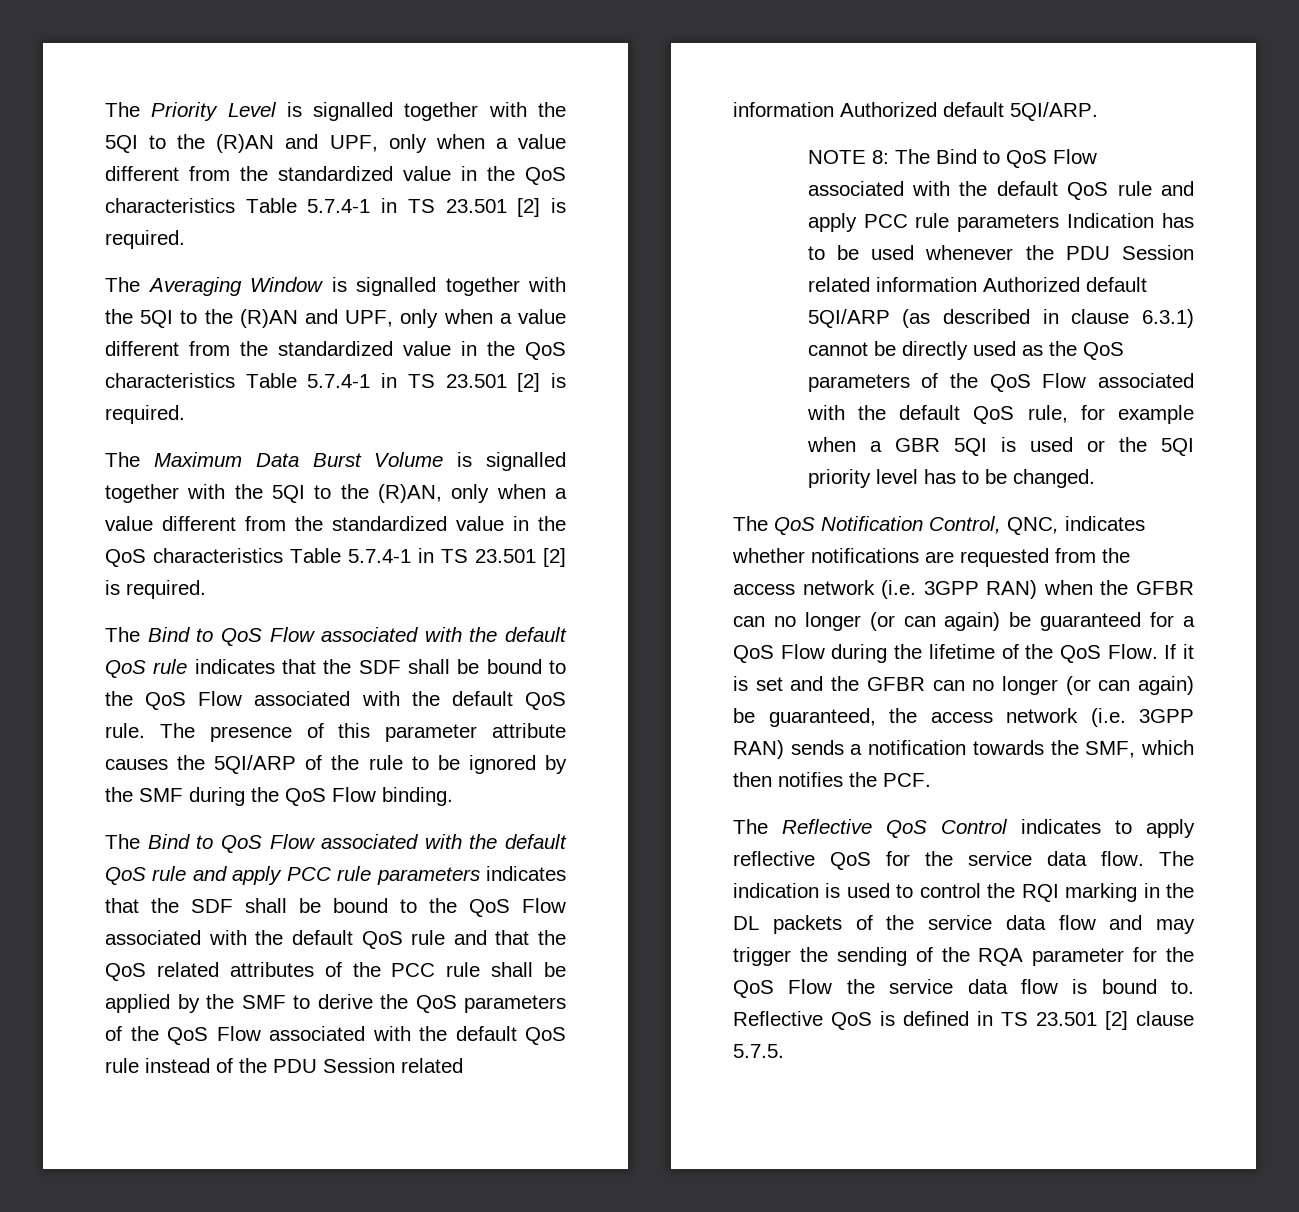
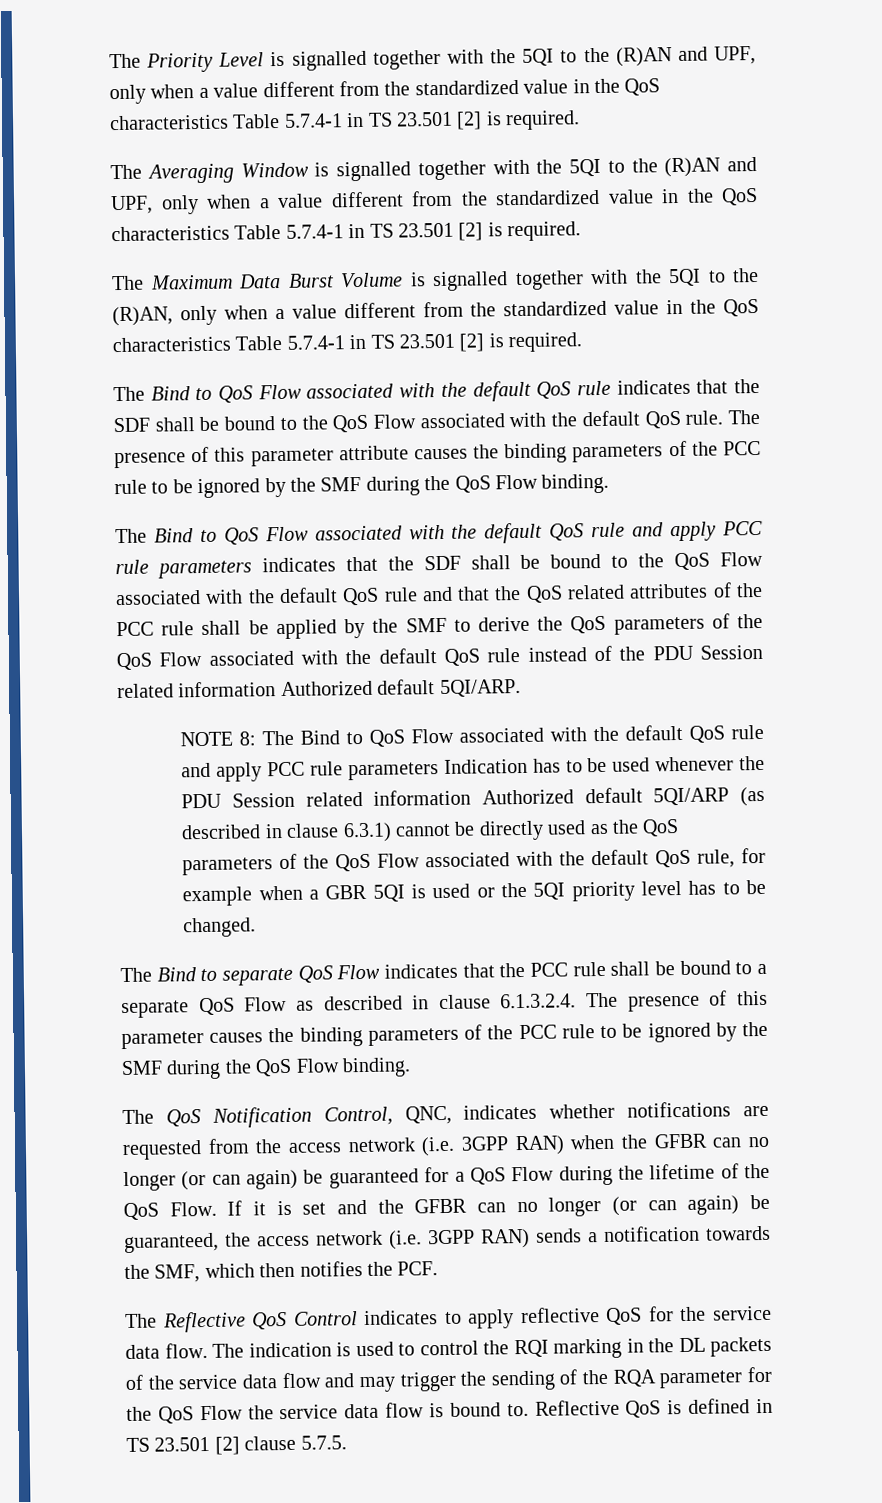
- The presence of this parameter attribute causes the 5QI/ARP of the rule to be ignored by the SMF during the QoS Flow binding.
+ The presence of this parameter attribute causes the binding parameters of the PCC rule to be ignored by the SMF during the QoS Flow binding.
+ The Bind to separate QoS Flow indicates that the PCC rule shall be bound to a separate QoS Flow as described in clause 6.1.3.2.4. The presence of this parameter causes the binding parameters of the PCC rule to be ignored by the SMF during the QoS Flow binding.

